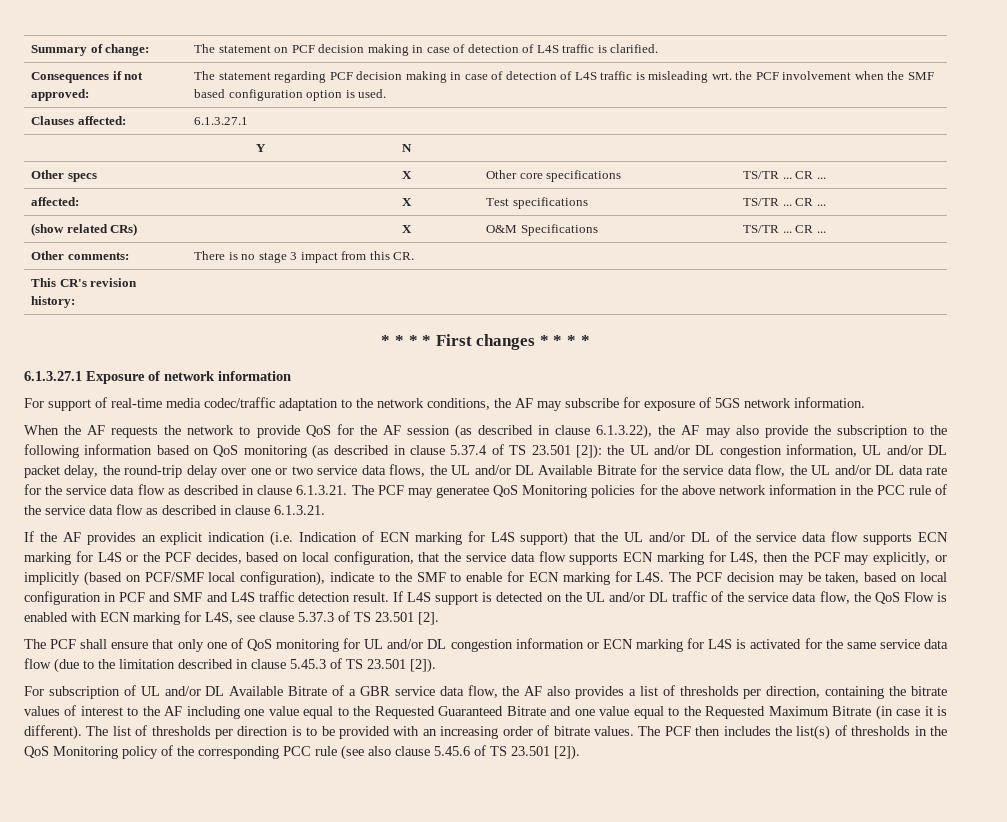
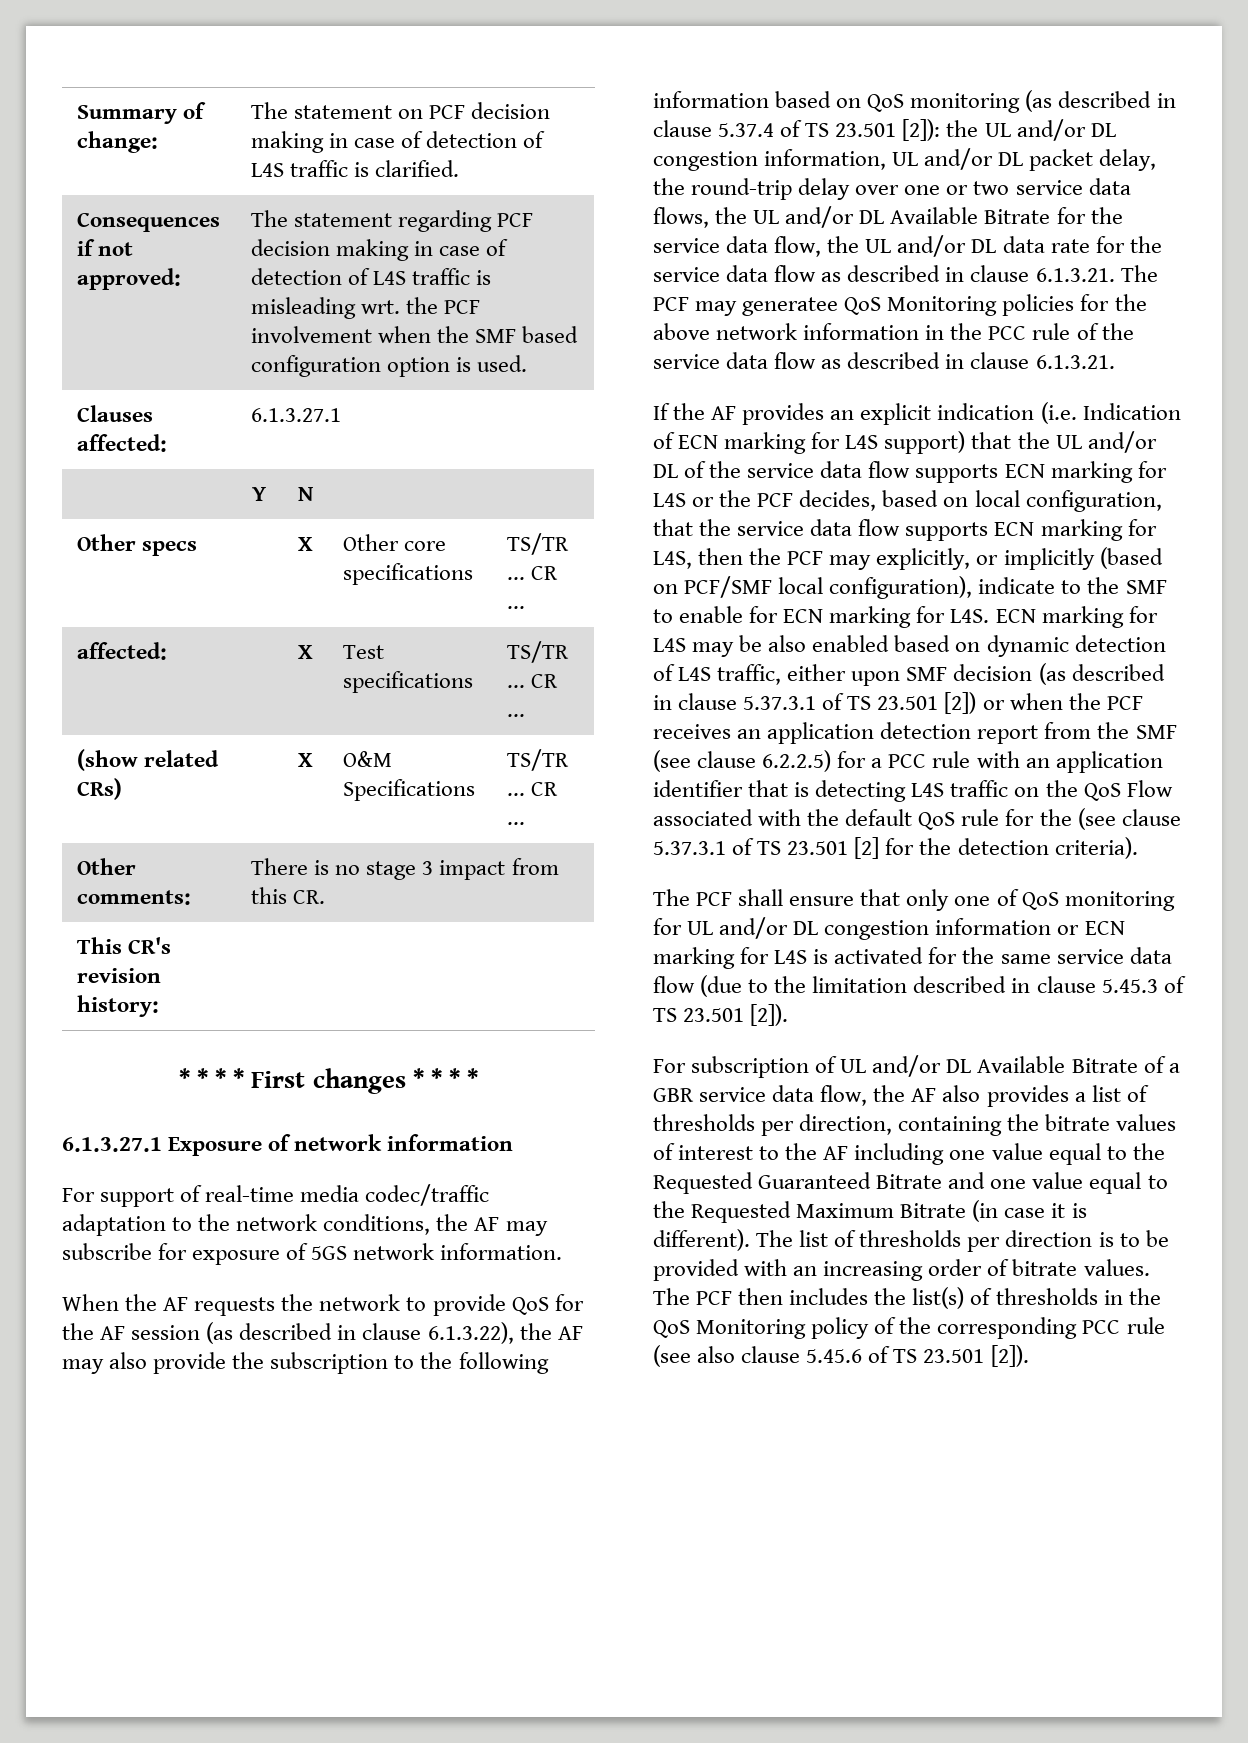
- If the AF provides an explicit indication (i.e. Indication of ECN marking for L4S support) that the UL and/or DL of the service data flow supports ECN marking for L4S or the PCF decides, based on local configuration, that the service data flow supports ECN marking for L4S, then the PCF may explicitly, or implicitly (based on PCF/SMF local configuration), indicate to the SMF to enable for ECN marking for L4S. The PCF decision may be taken, based on local configuration in PCF and SMF and L4S traffic detection result. If L4S support is detected on the UL and/or DL traffic of the service data flow, the QoS Flow is enabled with ECN marking for L4S, see clause 5.37.3 of TS 23.501 [2].
+ If the AF provides an explicit indication (i.e. Indication of ECN marking for L4S support) that the UL and/or DL of the service data flow supports ECN marking for L4S or the PCF decides, based on local configuration, that the service data flow supports ECN marking for L4S, then the PCF may explicitly, or implicitly (based on PCF/SMF local configuration), indicate to the SMF to enable for ECN marking for L4S. ECN marking for L4S may be also enabled based on dynamic detection of L4S traffic, either upon SMF decision (as described in clause 5.37.3.1 of TS 23.501 [2]) or when the PCF receives an application detection report from the SMF (see clause 6.2.2.5) for a PCC rule with an application identifier that is detecting L4S traffic on the QoS Flow associated with the default QoS rule for the (see clause 5.37.3.1 of TS 23.501 [2] for the detection criteria).

